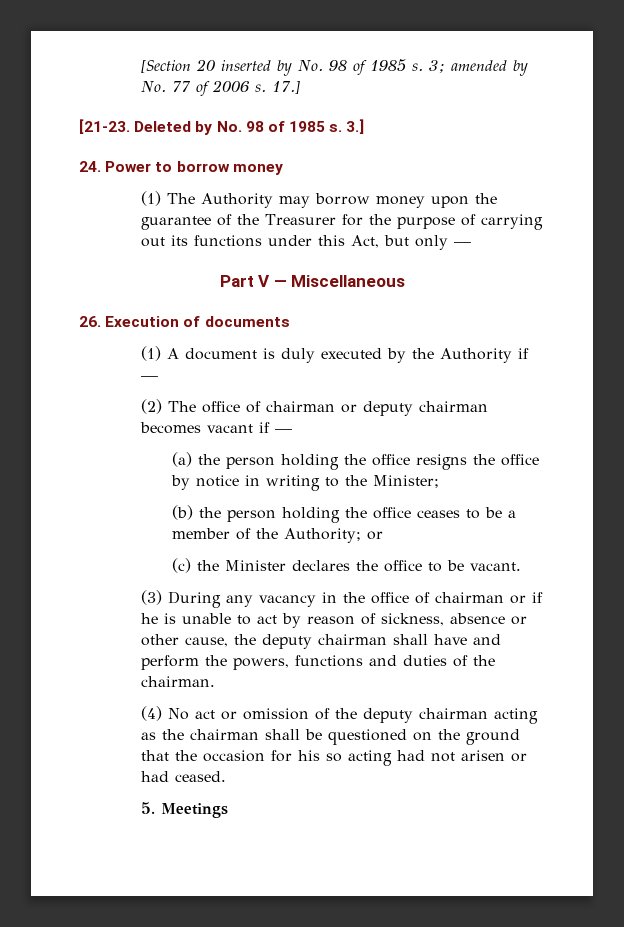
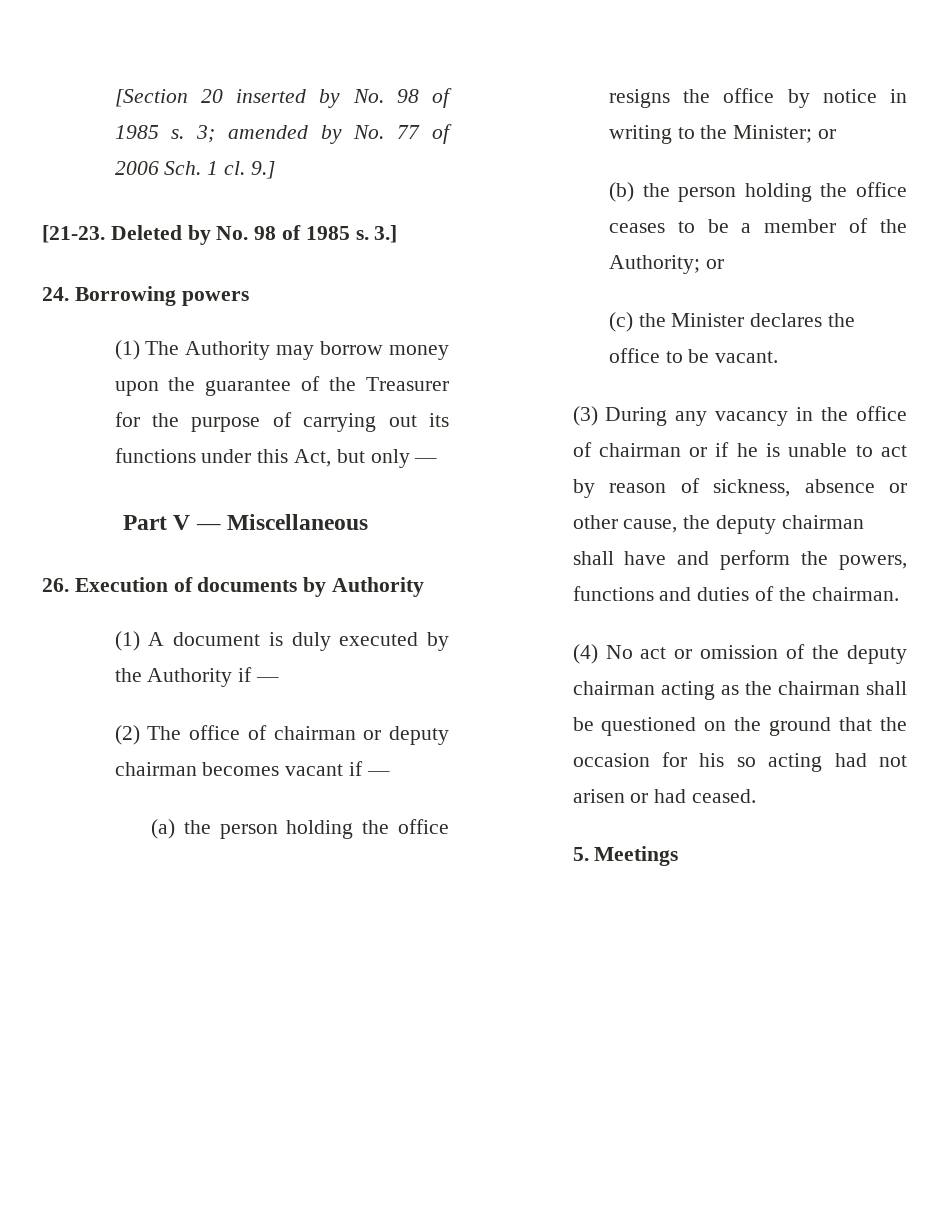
- 3; amended by No. 77 of 2006 s. 17.]
+ 3; amended by No. 77 of 2006 Sch. 1 cl. 9.]
- 24. Power to borrow money
+ 24. Borrowing powers
- 26. Execution of documents
+ 26. Execution of documents by Authority
- (a) the person holding the office resigns the office by notice in writing to the Minister;
+ (a) the person holding the office resigns the office by notice in writing to the Minister; or

